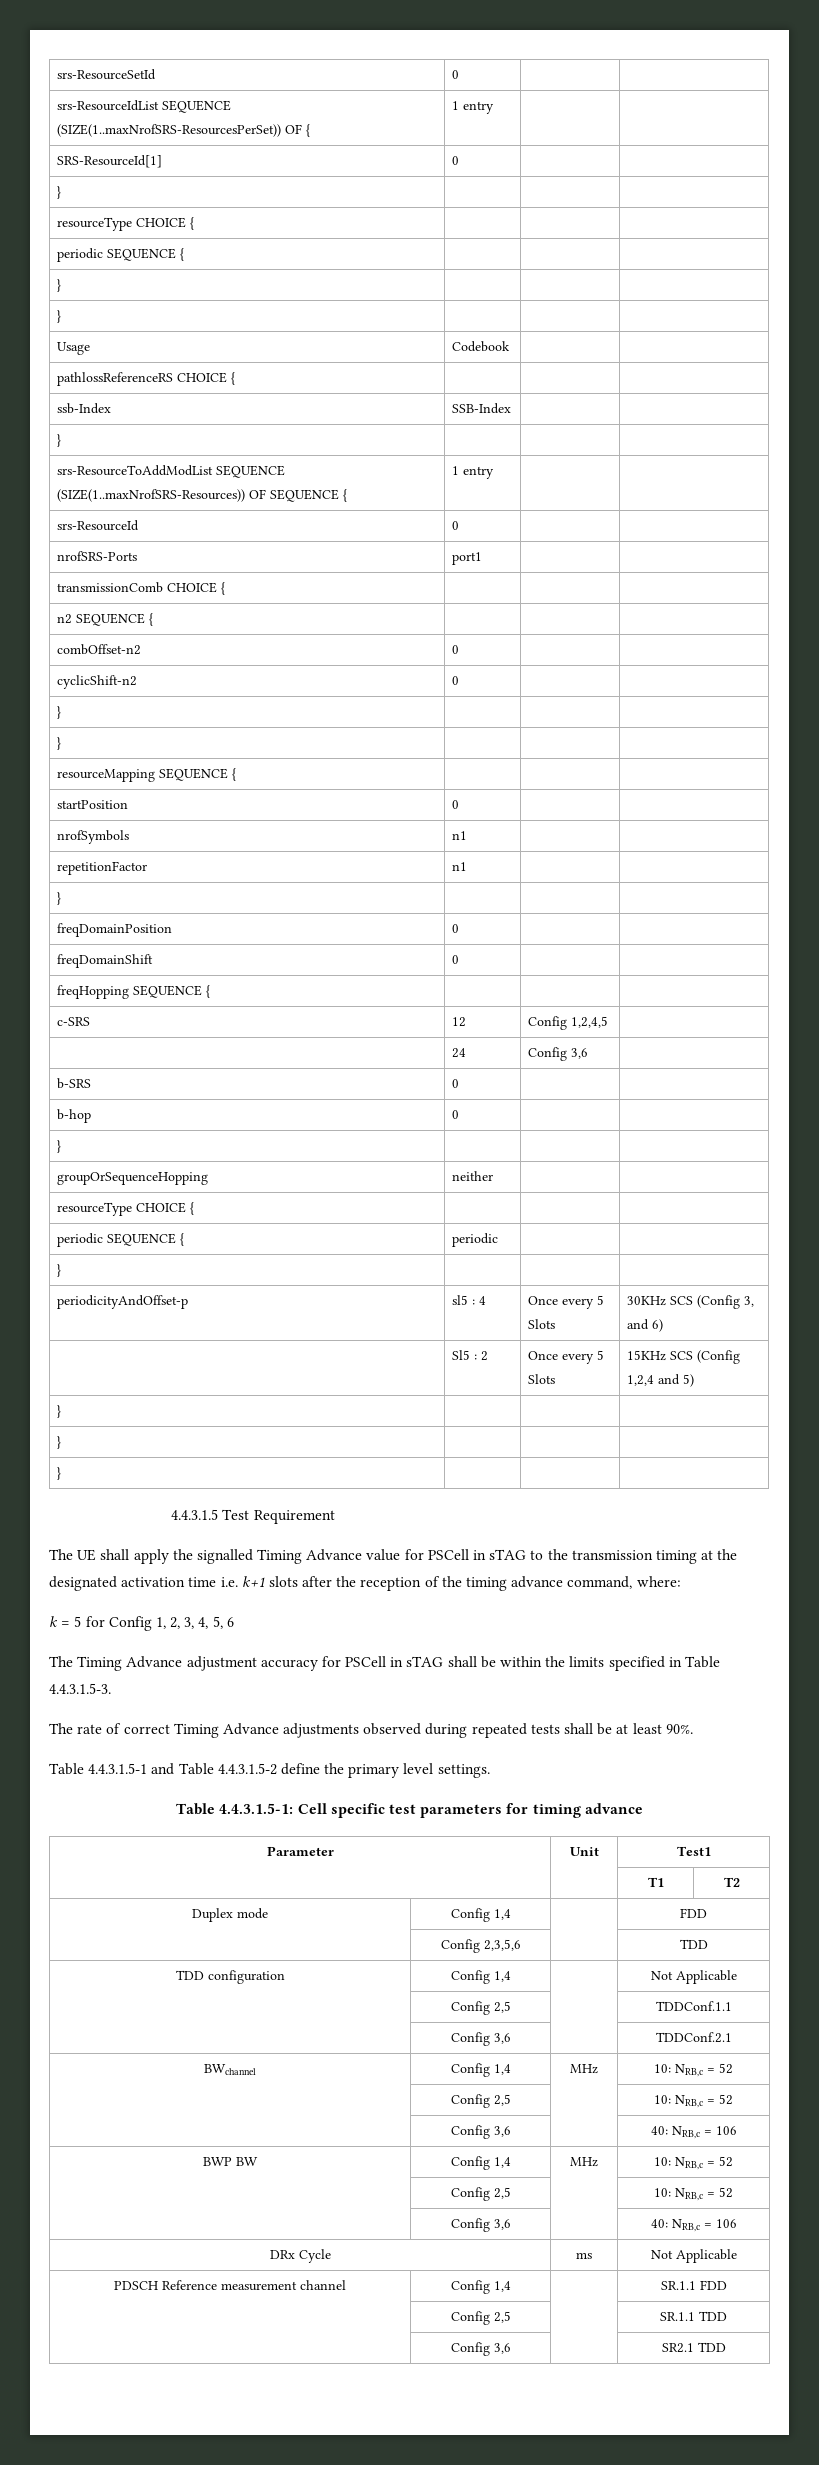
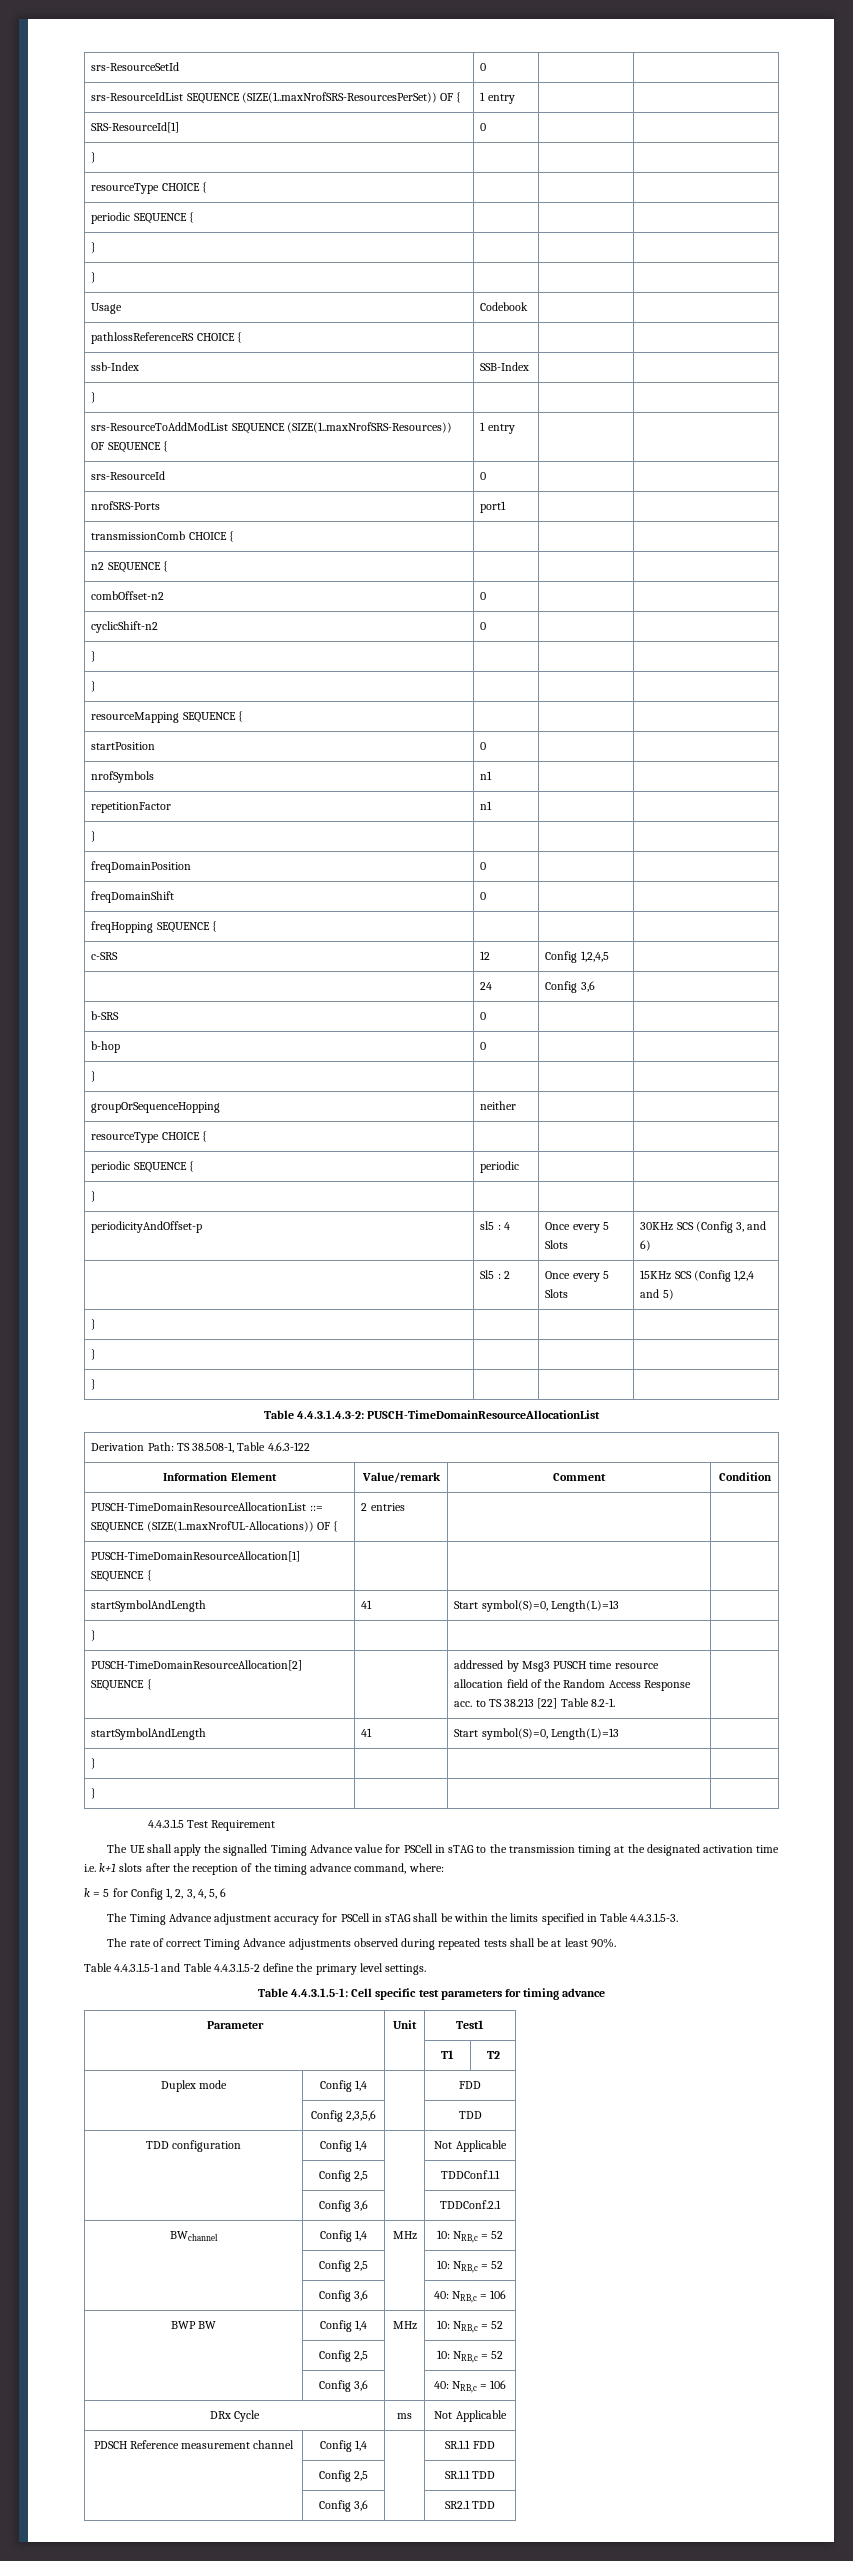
+ Table 4.4.3.1.4.3-2: PUSCH-TimeDomainResourceAllocationList
+ Derivation Path: TS 38.508-1, Table 4.6.3-122
+ Information Element | Value/remark | Comment | Condition
+ PUSCH-TimeDomainResourceAllocationList ::= SEQUENCE (SIZE(1..maxNrofUL-Allocations)) OF { | 2 entries | |
+ PUSCH-TimeDomainResourceAllocation[1] SEQUENCE { | | |
+ startSymbolAndLength | 41 | Start symbol(S)=0, Length(L)=13 |
+ } | | |
+ PUSCH-TimeDomainResourceAllocation[2] SEQUENCE { | | addressed by Msg3 PUSCH time resource allocation field of the Random Access Response acc. to TS 38.213 [22] Table 8.2-1. |
+ startSymbolAndLength | 41 | Start symbol(S)=0, Length(L)=13 |
+ } | | |
+ } | | |

